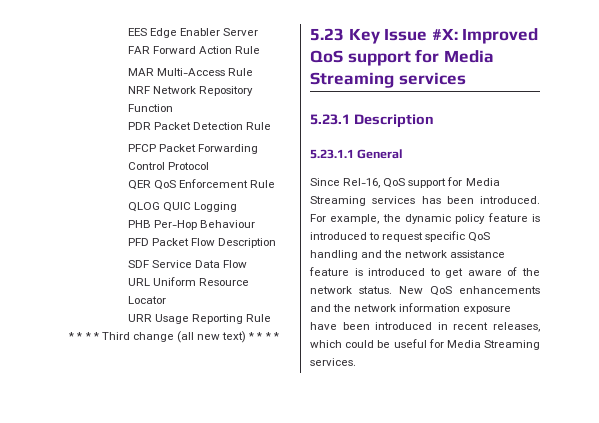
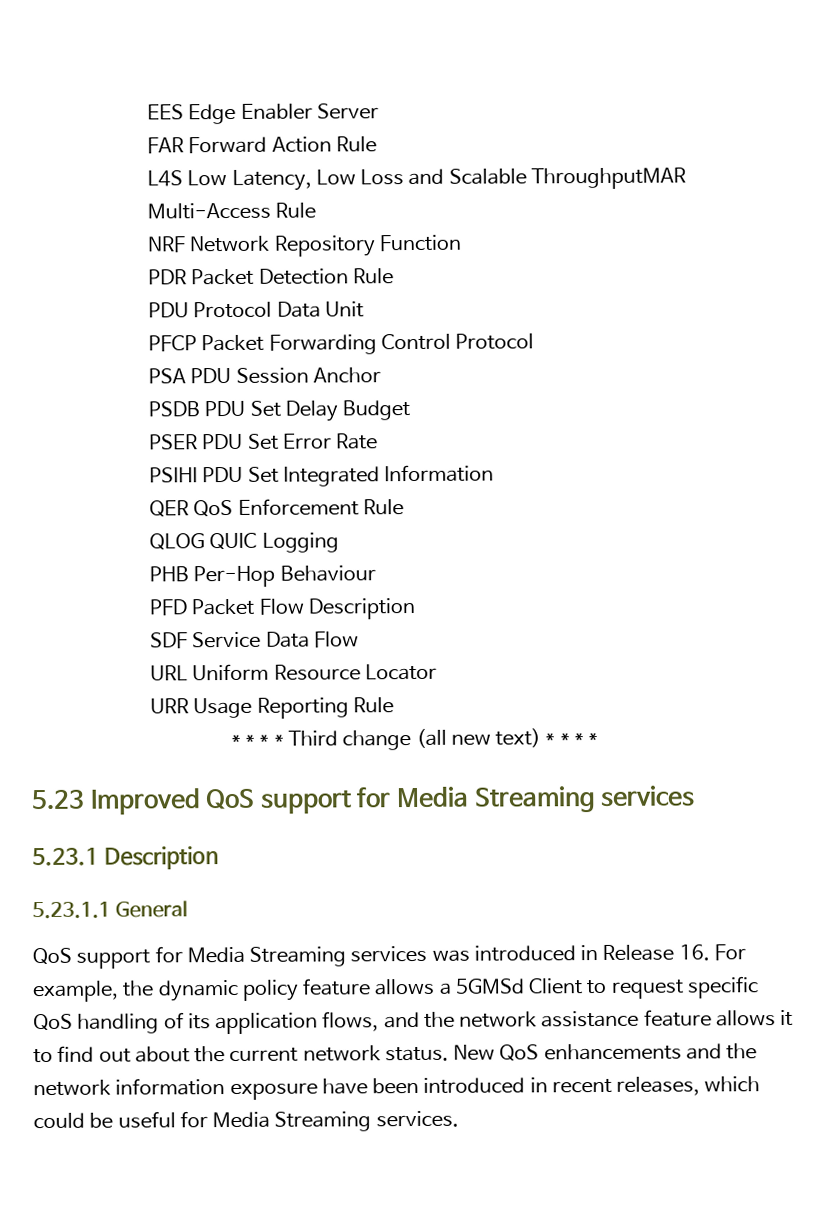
- MAR Multi-Access Rule
+ L4S Low Latency, Low Loss and Scalable ThroughputMAR Multi-Access Rule
+ PDU Protocol Data Unit
+ PSA PDU Session Anchor
+ PSDB PDU Set Delay Budget
+ PSER PDU Set Error Rate
+ PSIHI PDU Set Integrated Information
- 5.23 Key Issue #X: Improved QoS support for Media Streaming services
+ 5.23 Improved QoS support for Media Streaming services
- Since Rel-16, QoS support for Media Streaming services has been introduced. For example, the dynamic policy feature is introduced to request specific QoS handling and the network assistance feature is introduced to get aware of the network status.
+ QoS support for Media Streaming services was introduced in Release 16. For example, the dynamic policy feature allows a 5GMSd Client to request specific QoS handling of its application flows, and the network assistance feature allows it to find out about the current network status.

